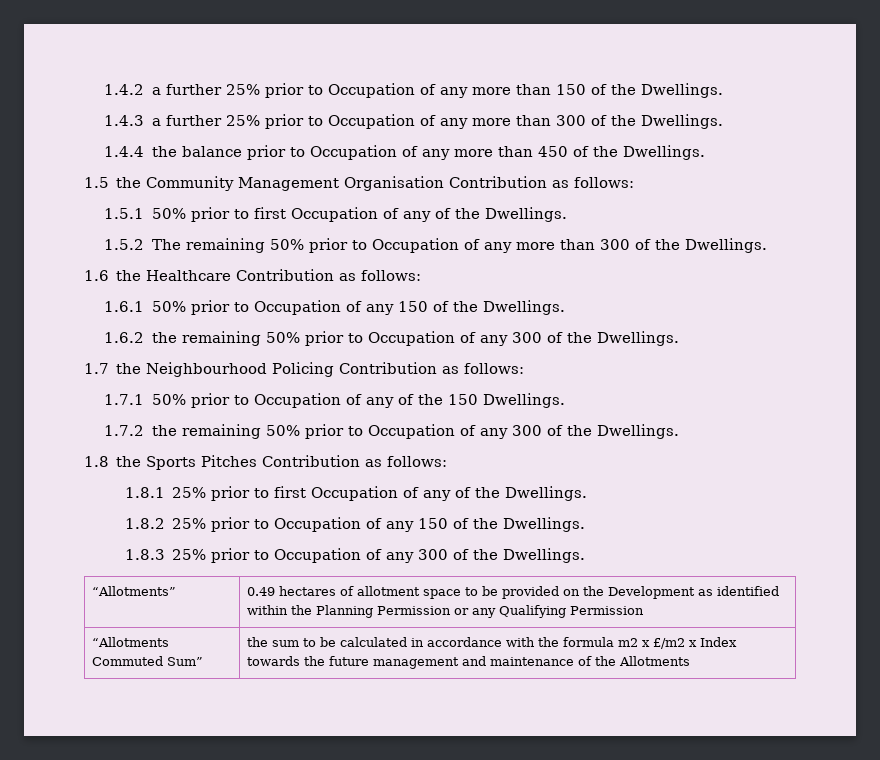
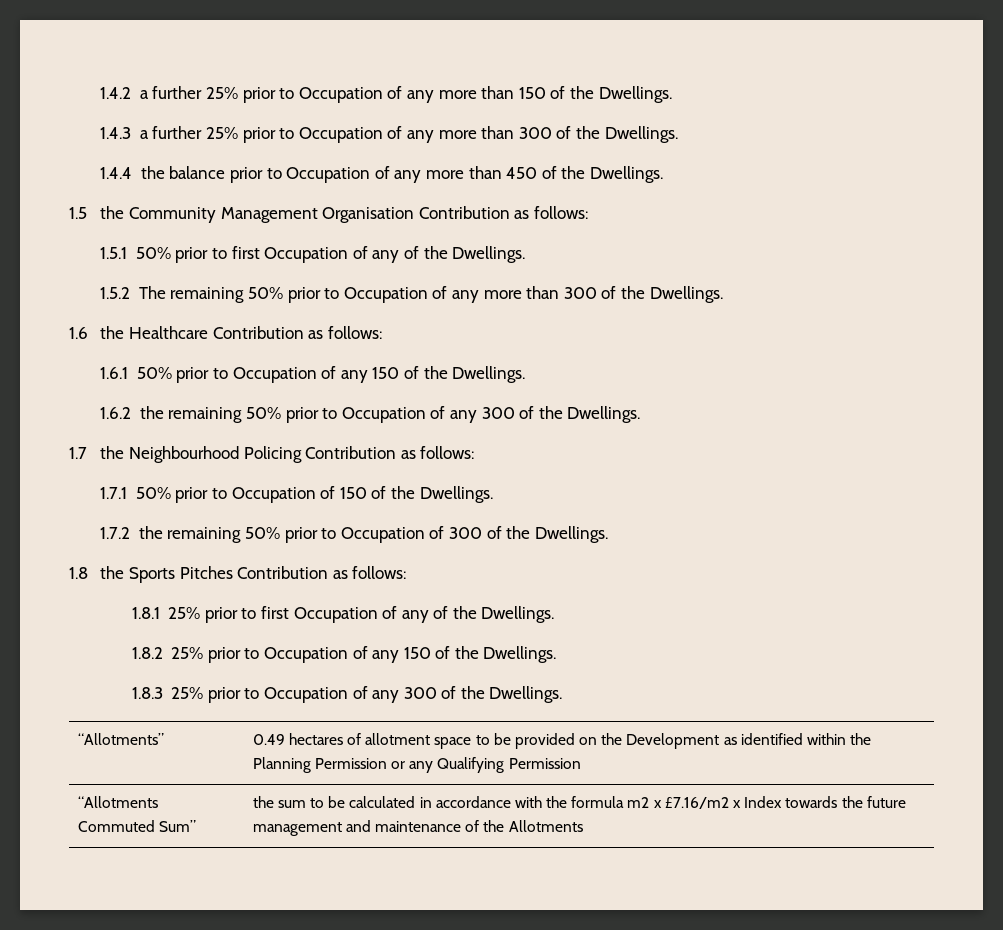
- 1.7.1 50% prior to Occupation of any of the 150 Dwellings.
+ 1.7.1 50% prior to Occupation of 150 of the Dwellings.
- 1.7.2 the remaining 50% prior to Occupation of any 300 of the Dwellings.
+ 1.7.2 the remaining 50% prior to Occupation of 300 of the Dwellings.
- “Allotments Commuted Sum” | the sum to be calculated in accordance with the formula m2 x £/m2 x Index towards the future management and maintenance of the Allotments
+ “Allotments Commuted Sum” | the sum to be calculated in accordance with the formula m2 x £7.16/m2 x Index towards the future management and maintenance of the Allotments

